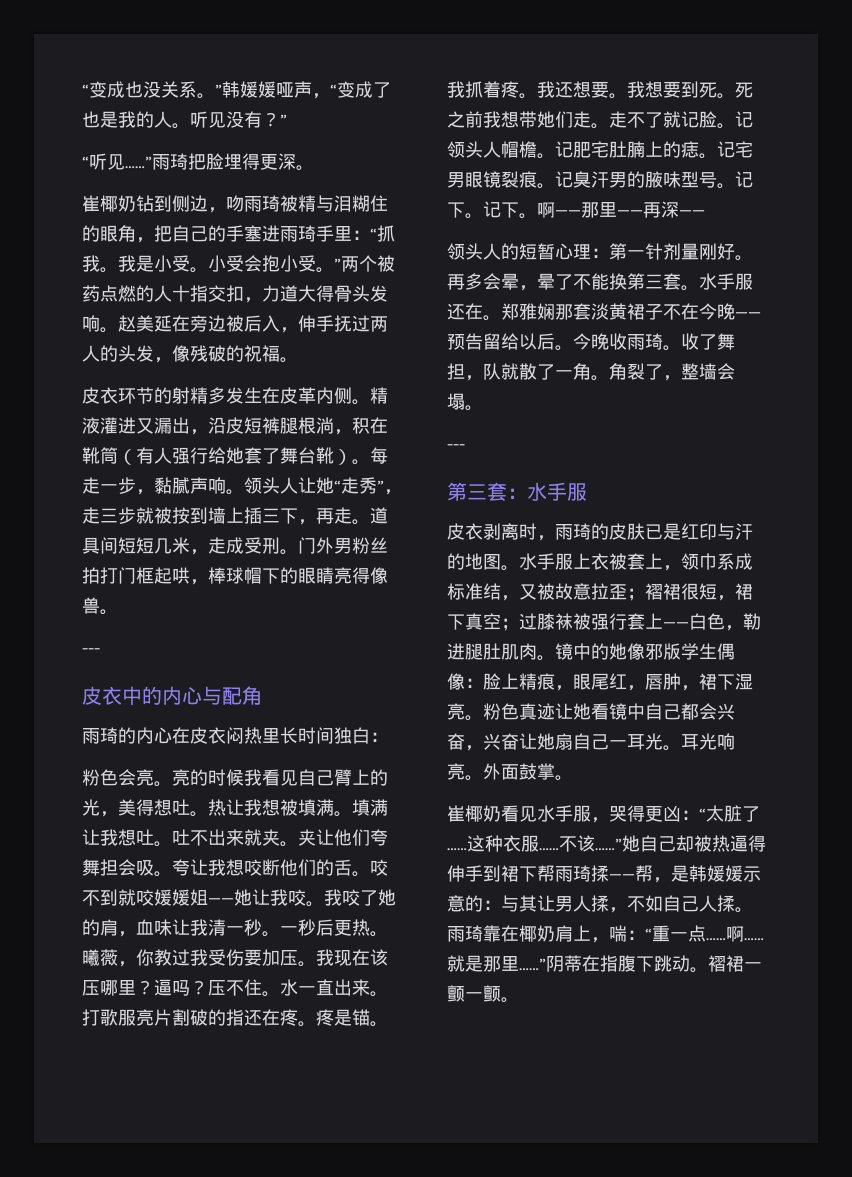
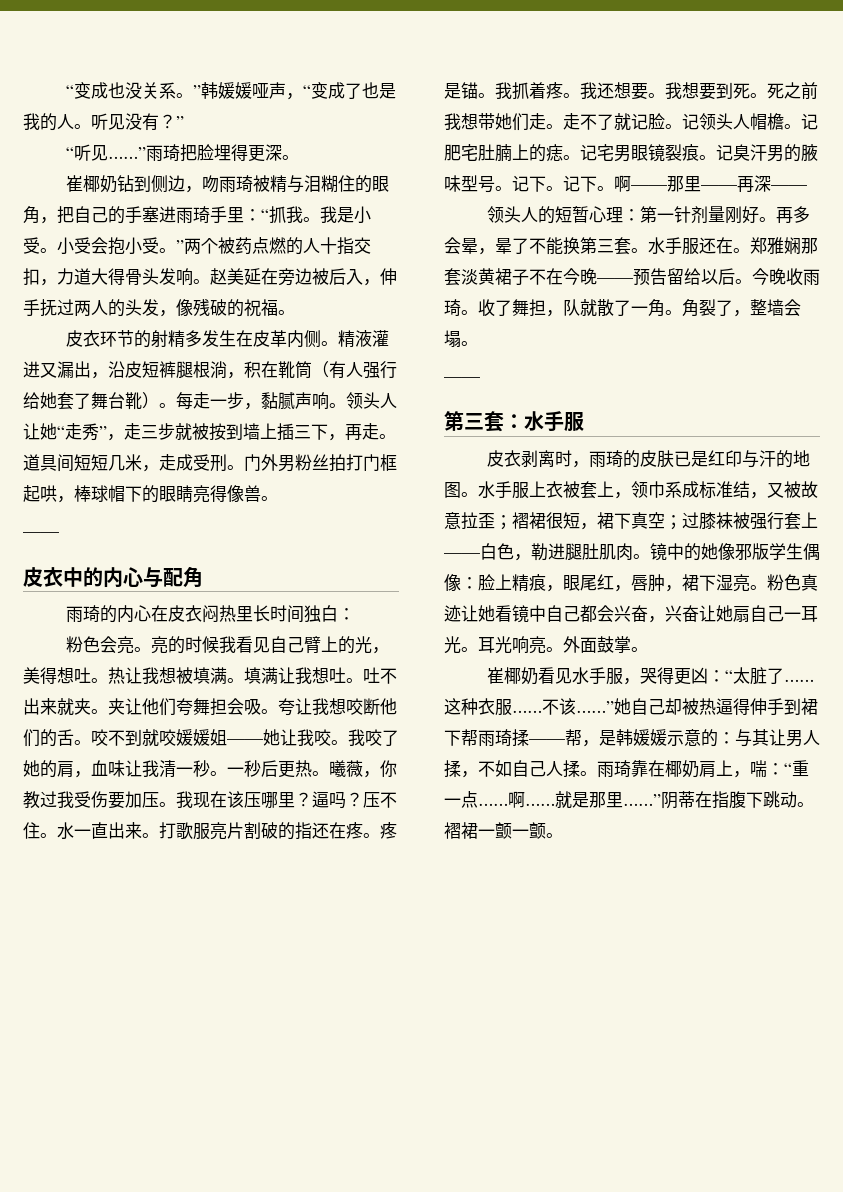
  门外男粉丝拍打门框起哄，棒球帽下的眼睛亮得像兽。
- ---
+ ——
  角裂了，整墙会塌。
- ---
+ ——

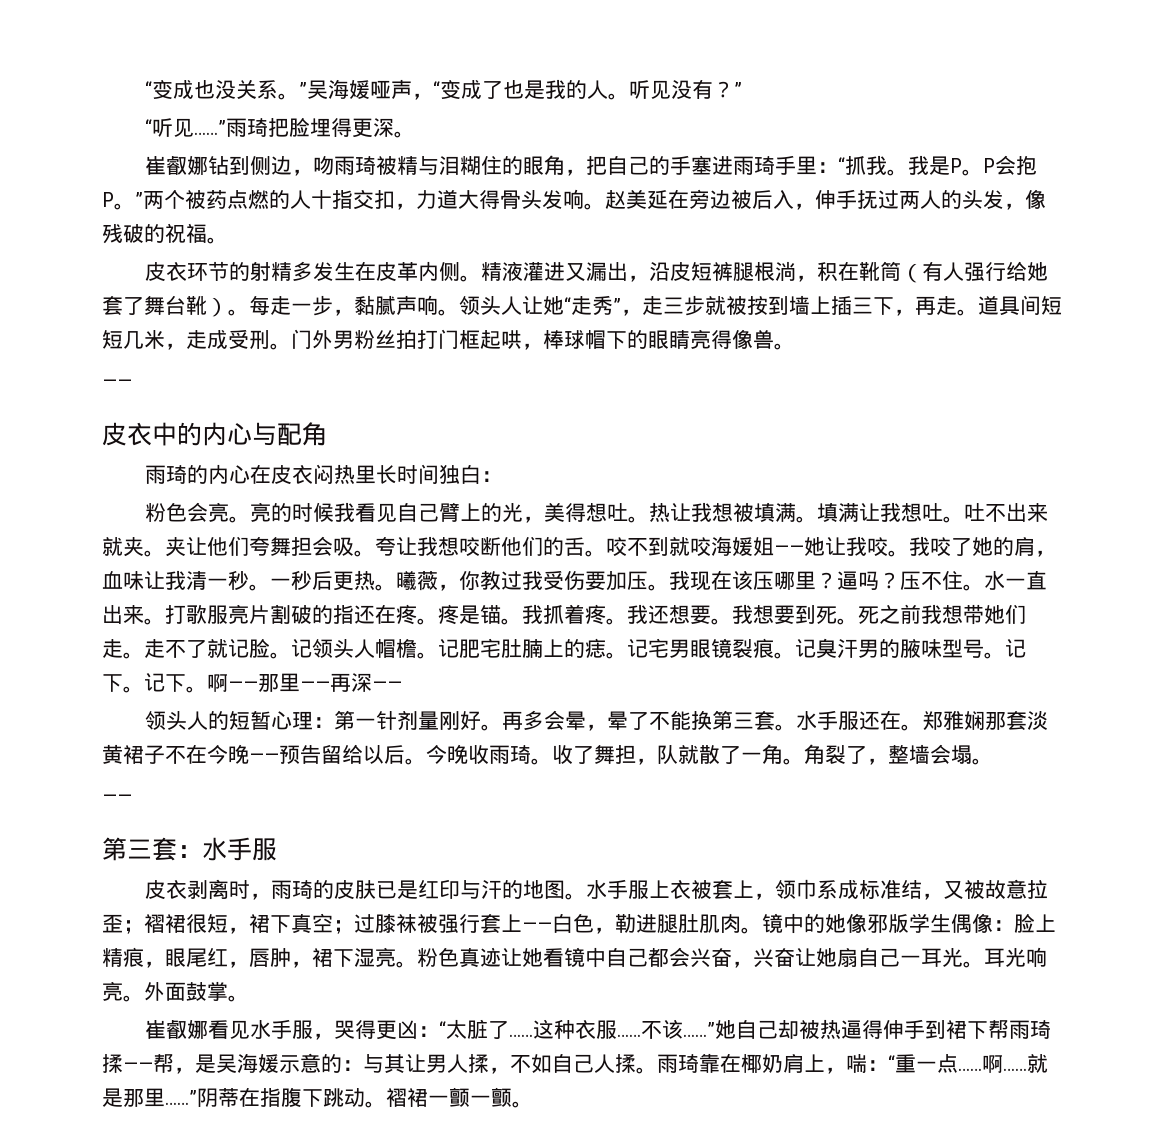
- “变成也没关系。”韩媛媛哑声，“变成了也是我的人。
+ “变成也没关系。”吴海媛哑声，“变成了也是我的人。
- 崔椰奶钻到侧边，吻雨琦被精与泪糊住的眼角，把自己的手塞进雨琦手里：“抓我。
+ 崔叡娜钻到侧边，吻雨琦被精与泪糊住的眼角，把自己的手塞进雨琦手里：“抓我。
- 我是小受。小受会抱小受。”两个被药点燃的人十指交扣，力道大得骨头发响。
+ 我是P。P会抱P。”两个被药点燃的人十指交扣，力道大得骨头发响。
- 咬不到就咬媛媛姐——她让我咬。
+ 咬不到就咬海媛姐——她让我咬。
- 崔椰奶看见水手服，哭得更凶：“太脏了……
+ 崔叡娜看见水手服，哭得更凶：“太脏了……
- 她自己却被热逼得伸手到裙下帮雨琦揉——帮，是韩媛媛示意的：与其让男人揉，不如自己人揉。
+ 她自己却被热逼得伸手到裙下帮雨琦揉——帮，是吴海媛示意的：与其让男人揉，不如自己人揉。

